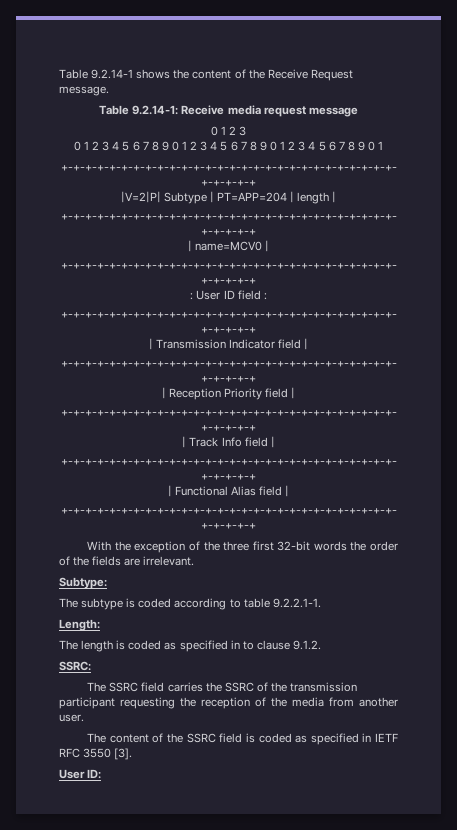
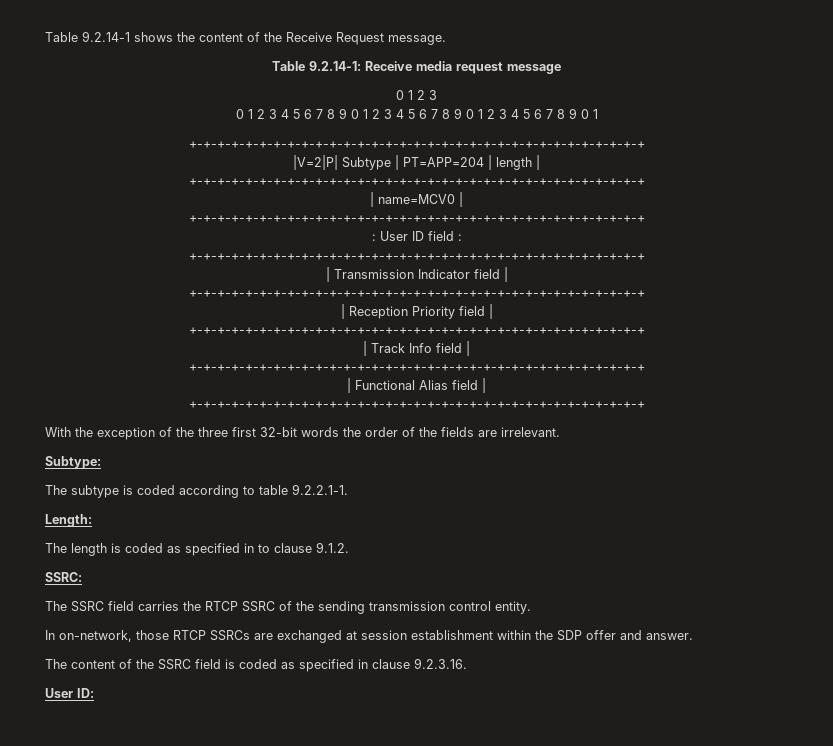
- The SSRC field carries the SSRC of the transmission participant requesting the reception of the media from another user.
+ The SSRC field carries the RTCP SSRC of the sending transmission control entity.
+ In on-network, those RTCP SSRCs are exchanged at session establishment within the SDP offer and answer.
- The content of the SSRC field is coded as specified in IETF RFC 3550 [3].
+ The content of the SSRC field is coded as specified in clause 9.2.3.16.

